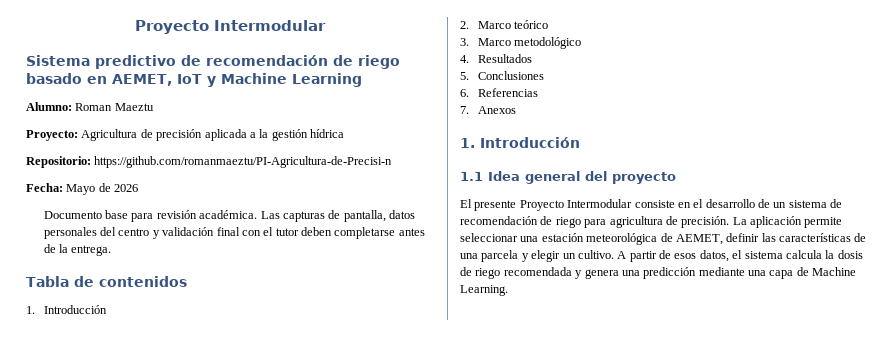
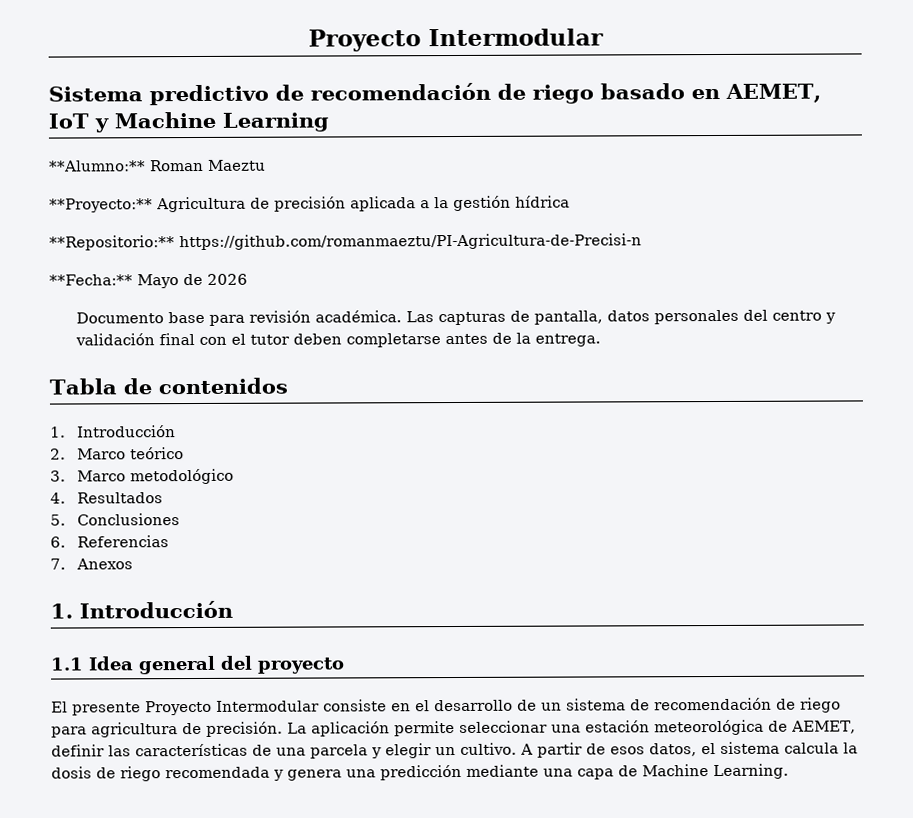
- Alumno: Roman Maeztu
+ **Alumno:** Roman Maeztu
- Proyecto: Agricultura de precisión aplicada a la gestión hídrica
+ **Proyecto:** Agricultura de precisión aplicada a la gestión hídrica
- Repositorio: https://github.com/romanmaeztu/PI-Agricultura-de-Precisi-n
+ **Repositorio:** https://github.com/romanmaeztu/PI-Agricultura-de-Precisi-n
- Fecha: Mayo de 2026
+ **Fecha:** Mayo de 2026

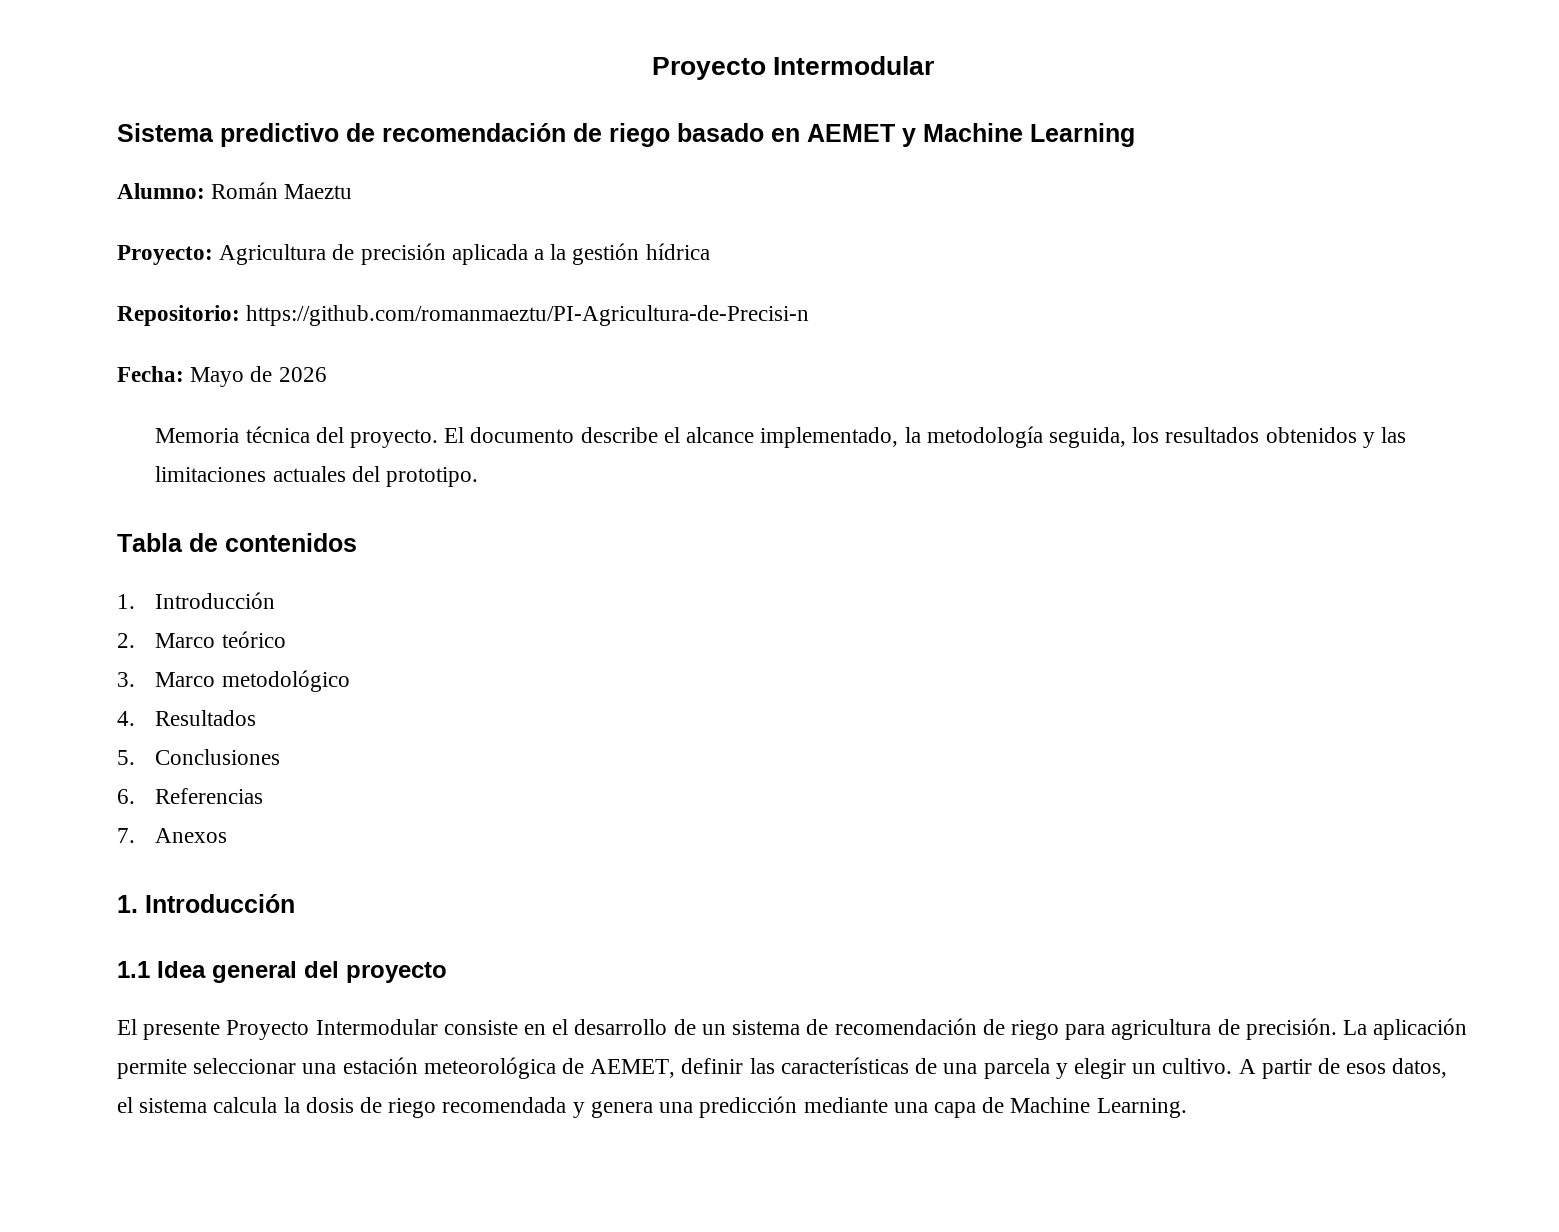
- Sistema predictivo de recomendación de riego basado en AEMET, IoT y Machine Learning
+ Sistema predictivo de recomendación de riego basado en AEMET y Machine Learning
- **Alumno:** Roman Maeztu
+ Alumno: Román Maeztu
- **Proyecto:** Agricultura de precisión aplicada a la gestión hídrica
+ Proyecto: Agricultura de precisión aplicada a la gestión hídrica
- **Repositorio:** https://github.com/romanmaeztu/PI-Agricultura-de-Precisi-n
+ Repositorio: https://github.com/romanmaeztu/PI-Agricultura-de-Precisi-n
- **Fecha:** Mayo de 2026
+ Fecha: Mayo de 2026
- Documento base para revisión académica. Las capturas de pantalla, datos personales del centro y validación final con el tutor deben completarse antes de la entrega.
+ Memoria técnica del proyecto. El documento describe el alcance implementado, la metodología seguida, los resultados obtenidos y las limitaciones actuales del prototipo.

